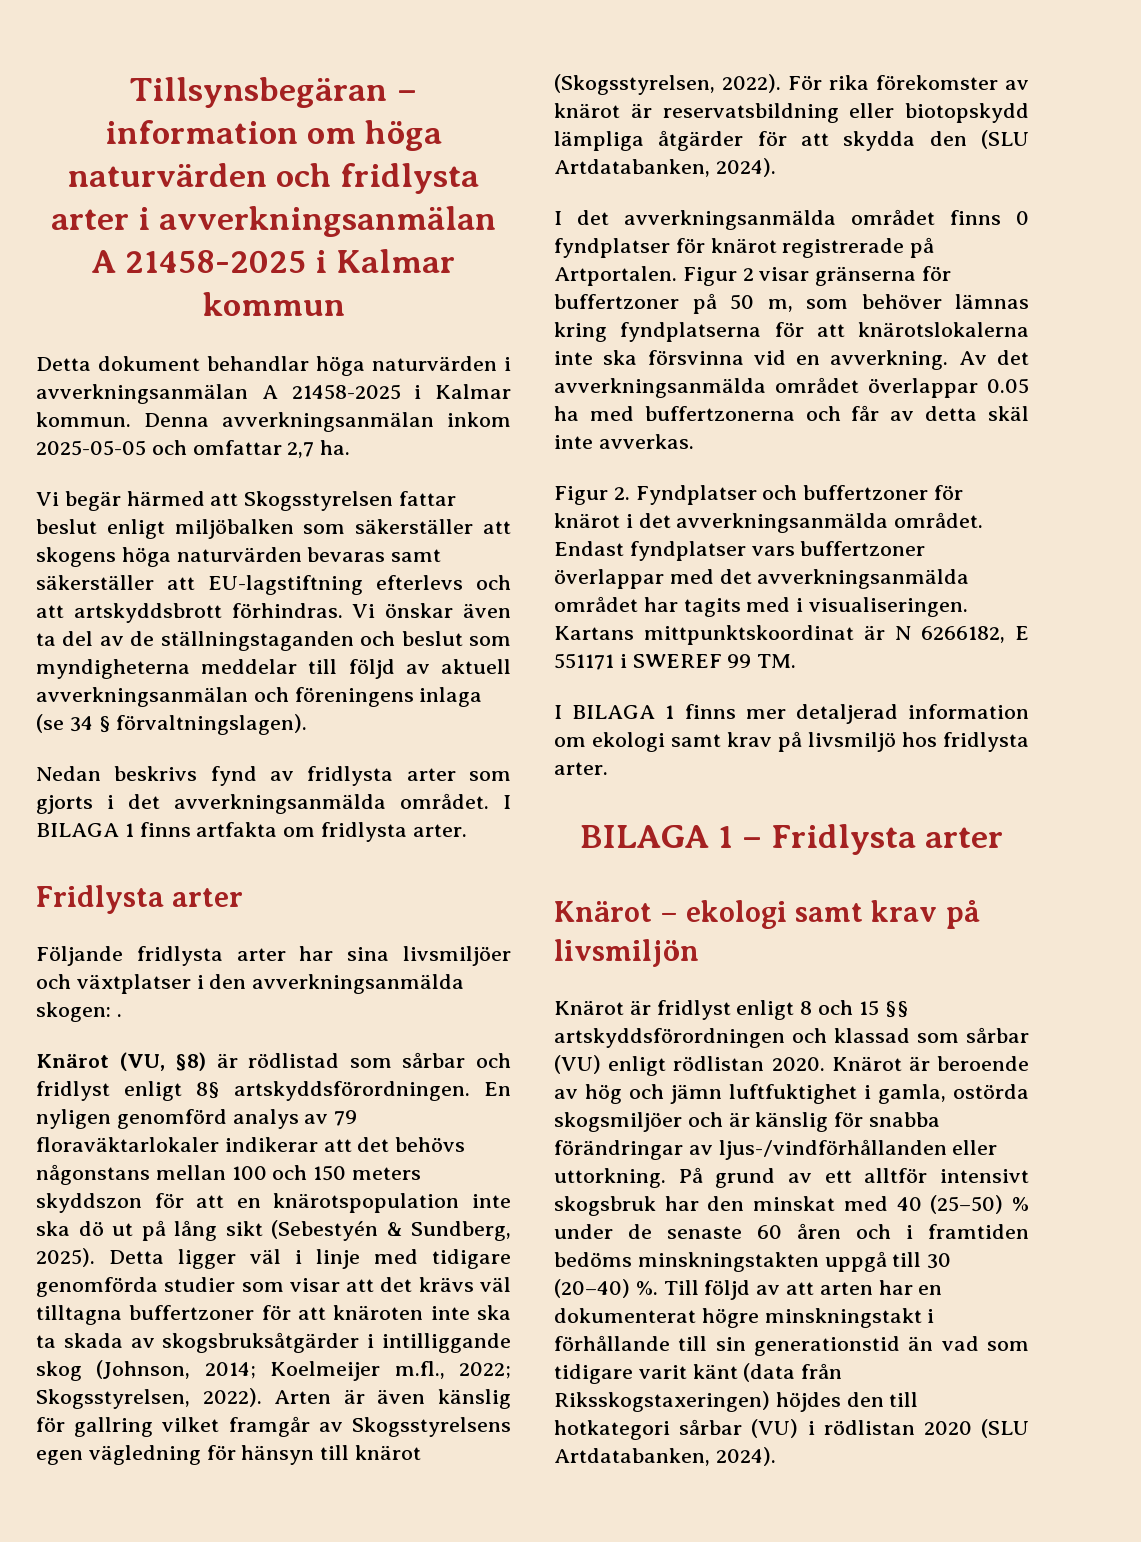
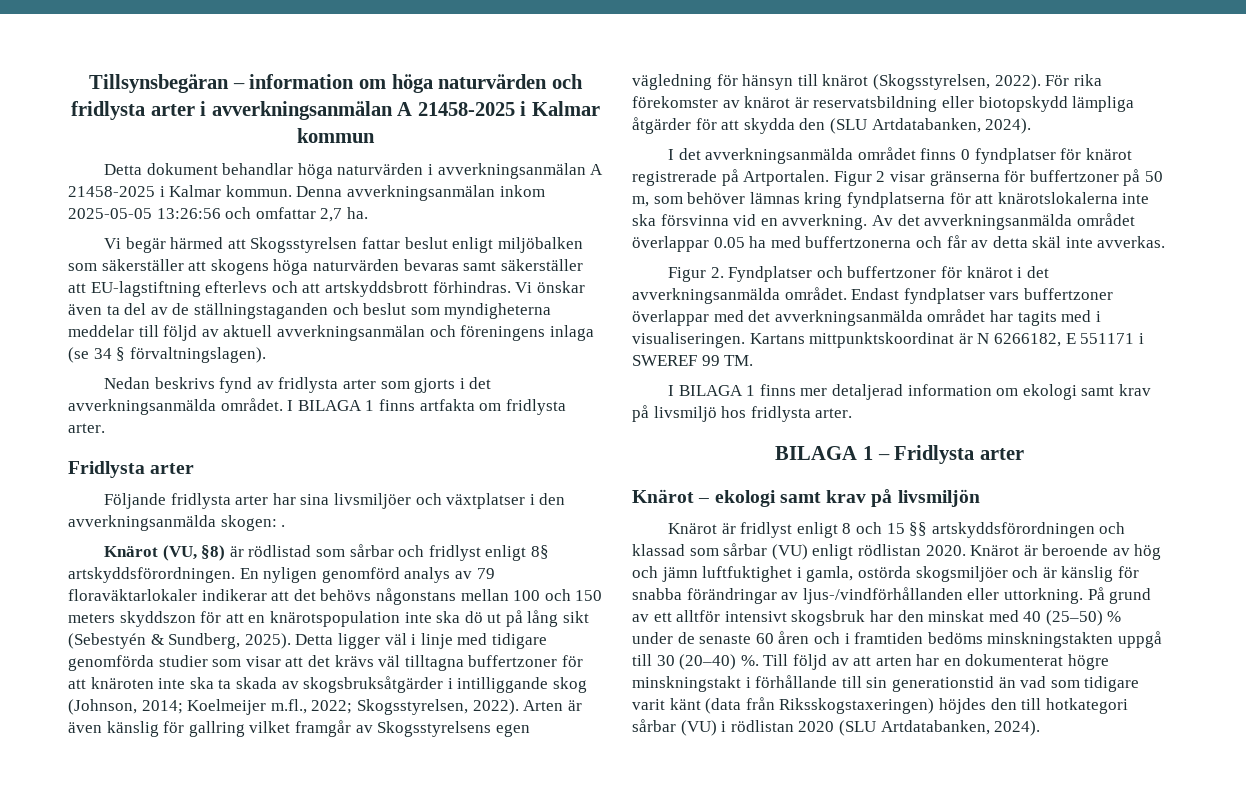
- Denna avverkningsanmälan inkom 2025-05-05 och omfattar 2,7 ha.
+ Denna avverkningsanmälan inkom 2025-05-05 13:26:56 och omfattar 2,7 ha.

